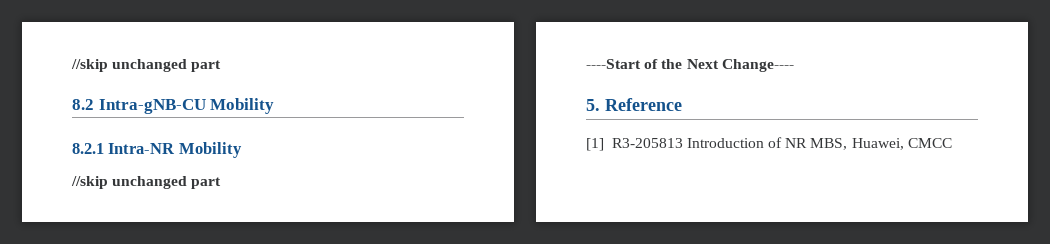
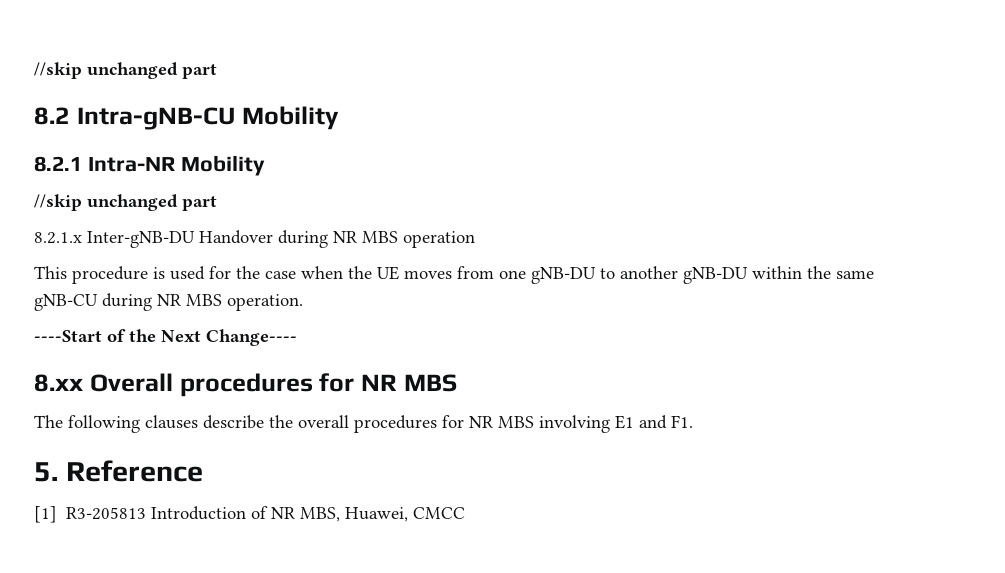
+ 8.2.1.x Inter-gNB-DU Handover during NR MBS operation
+ This procedure is used for the case when the UE moves from one gNB-DU to another gNB-DU within the same gNB-CU during NR MBS operation.
+ 8.xx Overall procedures for NR MBS
+ The following clauses describe the overall procedures for NR MBS involving E1 and F1.

